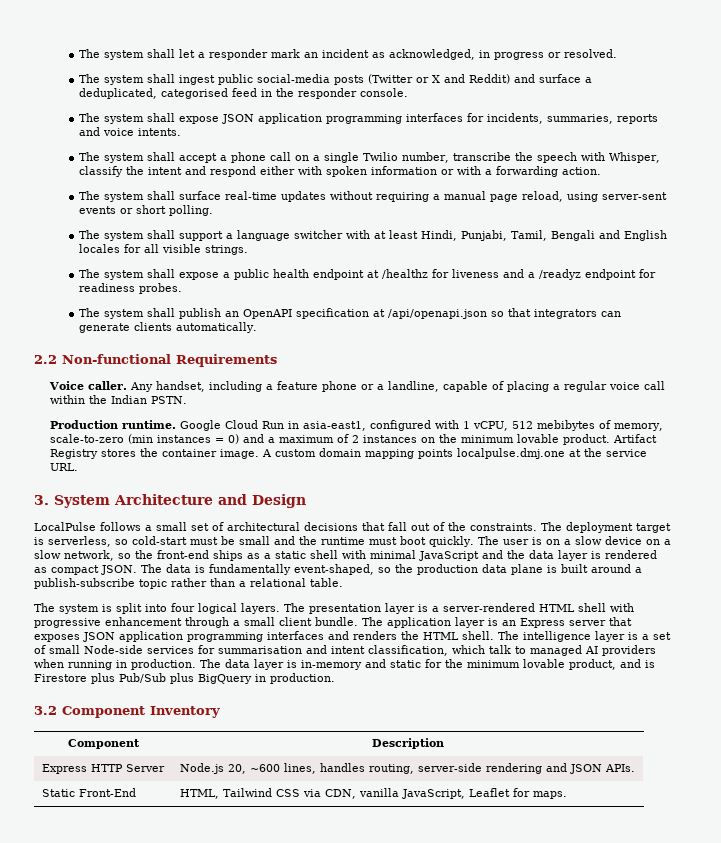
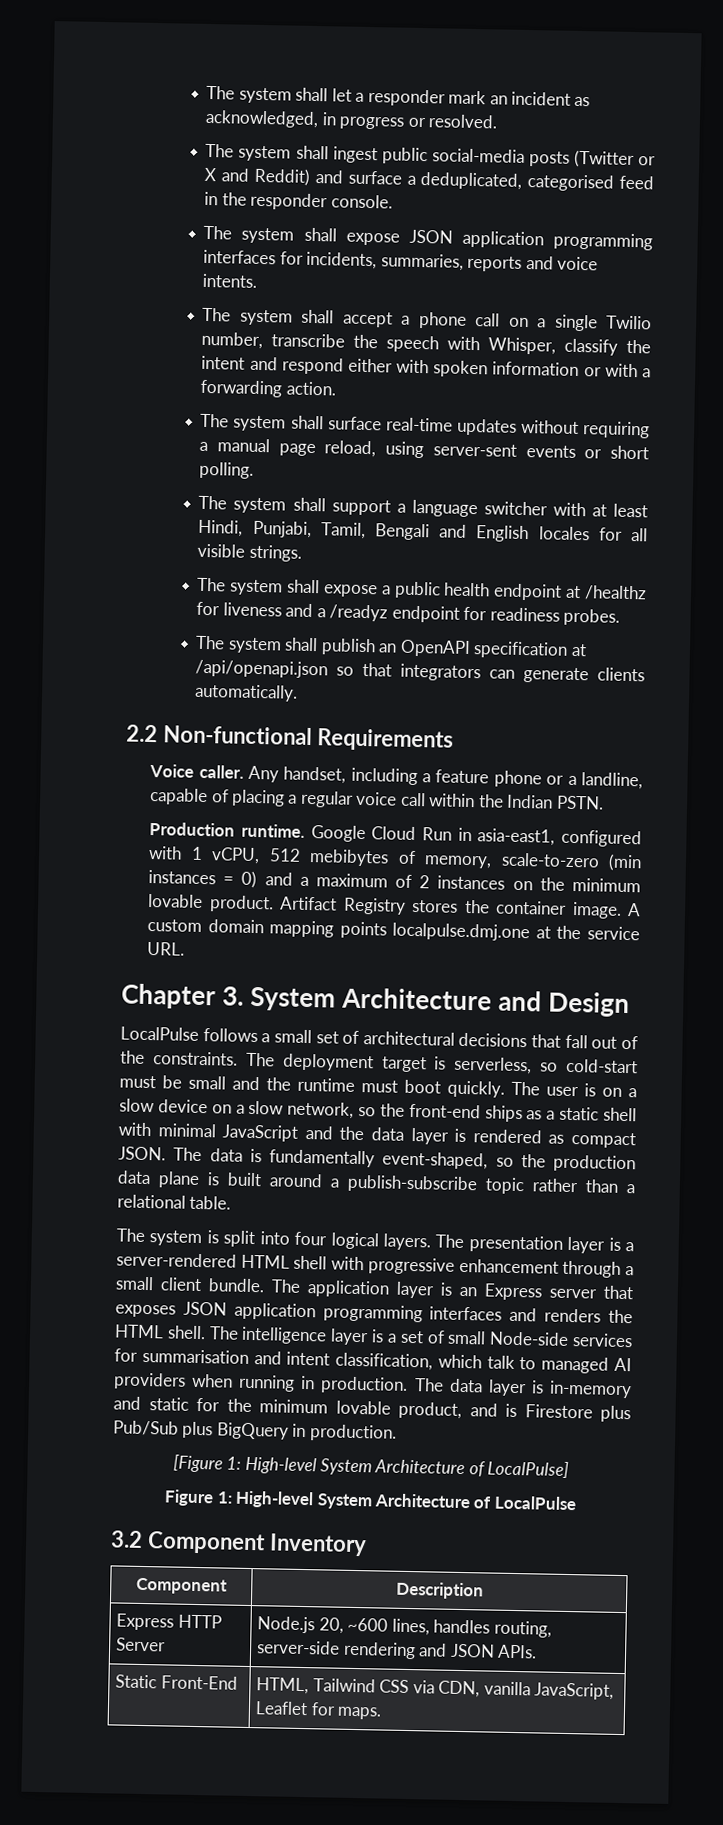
- 3. System Architecture and Design
+ Chapter 3. System Architecture and Design
+ [Figure 1: High-level System Architecture of LocalPulse]
+ Figure 1: High-level System Architecture of LocalPulse

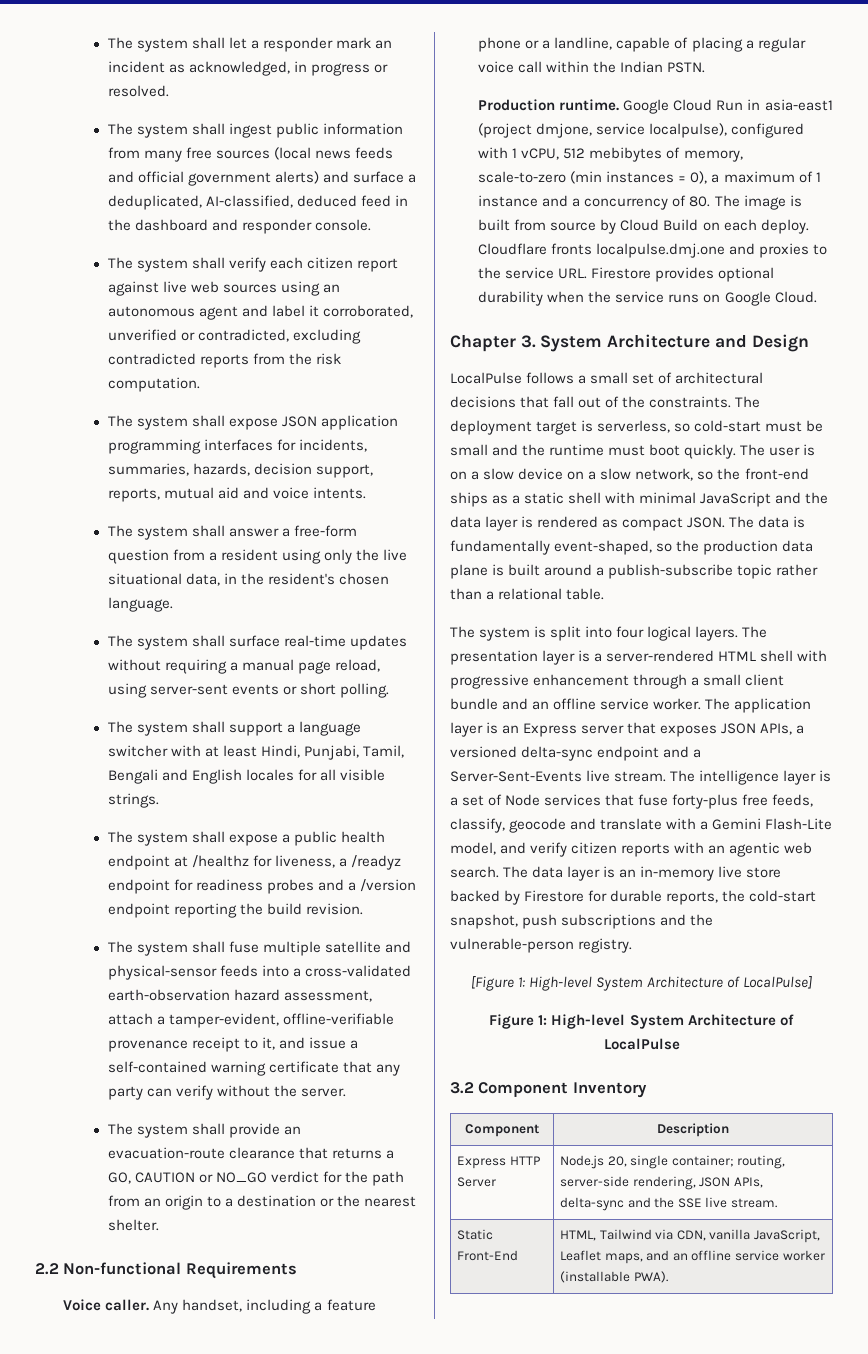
- The system shall ingest public social-media posts (Twitter or X and Reddit) and surface a deduplicated, categorised feed in the responder console.
+ The system shall ingest public information from many free sources (local news feeds and official government alerts) and surface a deduplicated, AI-classified, deduced feed in the dashboard and responder console.
+ The system shall verify each citizen report against live web sources using an autonomous agent and label it corroborated, unverified or contradicted, excluding contradicted reports from the risk computation.
- The system shall expose JSON application programming interfaces for incidents, summaries, reports and voice intents.
+ The system shall expose JSON application programming interfaces for incidents, summaries, hazards, decision support, reports, mutual aid and voice intents.
- The system shall accept a phone call on a single Twilio number, transcribe the speech with Whisper, classify the intent and respond either with spoken information or with a forwarding action.
+ The system shall answer a free-form question from a resident using only the live situational data, in the resident's chosen language.
- The system shall expose a public health endpoint at /healthz for liveness and a /readyz endpoint for readiness probes.
- The system shall publish an OpenAPI specification at /api/openapi.json so that integrators can generate clients automatically.
+ The system shall expose a public health endpoint at /healthz for liveness, a /readyz endpoint for readiness probes and a /version endpoint reporting the build revision.
+ The system shall fuse multiple satellite and physical-sensor feeds into a cross-validated earth-observation hazard assessment, attach a tamper-evident, offline-verifiable provenance receipt to it, and issue a self-contained warning certificate that any party can verify without the server.
+ The system shall provide an evacuation-route clearance that returns a GO, CAUTION or NO_GO verdict for the path from an origin to a destination or the nearest shelter.
- Google Cloud Run in asia-east1, configured with 1 vCPU, 512 mebibytes of memory, scale-to-zero (min instances = 0) and a maximum of 2 instances on the minimum lovable product. Artifact Registry stores the container image. A custom domain mapping points localpulse.dmj.one at the service URL.
+ Google Cloud Run in asia-east1 (project dmjone, service localpulse), configured with 1 vCPU, 512 mebibytes of memory, scale-to-zero (min instances = 0), a maximum of 1 instance and a concurrency of 80. The image is built from source by Cloud Build on each deploy. Cloudflare fronts localpulse.dmj.one and proxies to the service URL. Firestore provides optional durability when the service runs on Google Cloud.
- The presentation layer is a server-rendered HTML shell with progressive enhancement through a small client bundle.
+ The presentation layer is a server-rendered HTML shell with progressive enhancement through a small client bundle and an offline service worker.
- The application layer is an Express server that exposes JSON application programming interfaces and renders the HTML shell.
+ The application layer is an Express server that exposes JSON APIs, a versioned delta-sync endpoint and a Server-Sent-Events live stream.
- The intelligence layer is a set of small Node-side services for summarisation and intent classification, which talk to managed AI providers when running in production. The data layer is in-memory and static for the minimum lovable product, and is Firestore plus Pub/Sub plus BigQuery in production.
+ The intelligence layer is a set of Node services that fuse forty-plus free feeds, classify, geocode and translate with a Gemini Flash-Lite model, and verify citizen reports with an agentic web search. The data layer is an in-memory live store backed by Firestore for durable reports, the cold-start snapshot, push subscriptions and the vulnerable-person registry.
- Express HTTP Server | Node.js 20, ~600 lines, handles routing, server-side rendering and JSON APIs.
+ Express HTTP Server | Node.js 20, single container; routing, server-side rendering, JSON APIs, delta-sync and the SSE live stream.
- Static Front-End | HTML, Tailwind CSS via CDN, vanilla JavaScript, Leaflet for maps.
+ Static Front-End | HTML, Tailwind via CDN, vanilla JavaScript, Leaflet maps, and an offline service worker (installable PWA).

